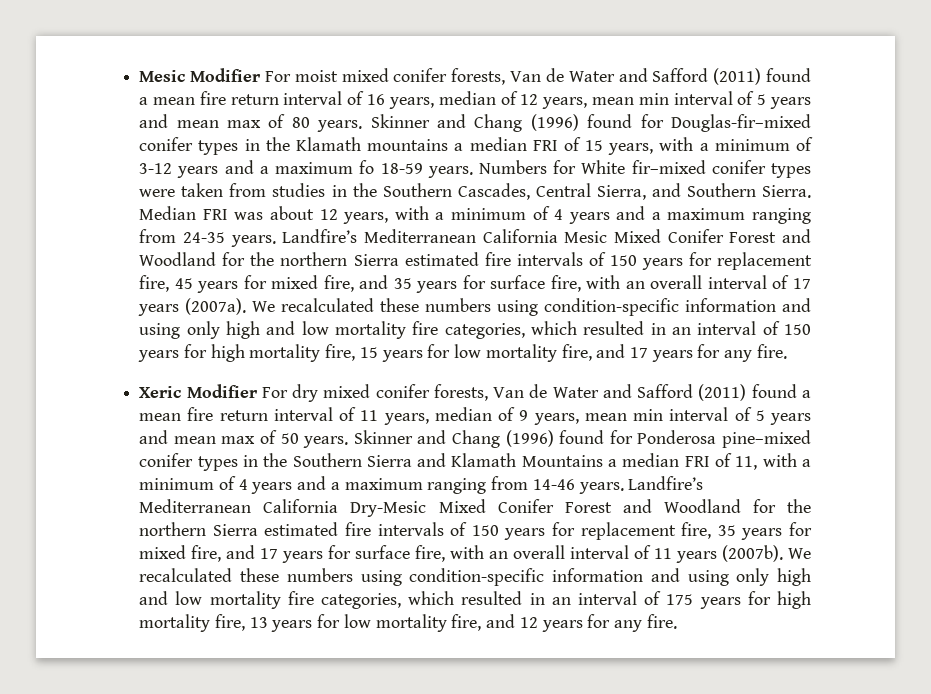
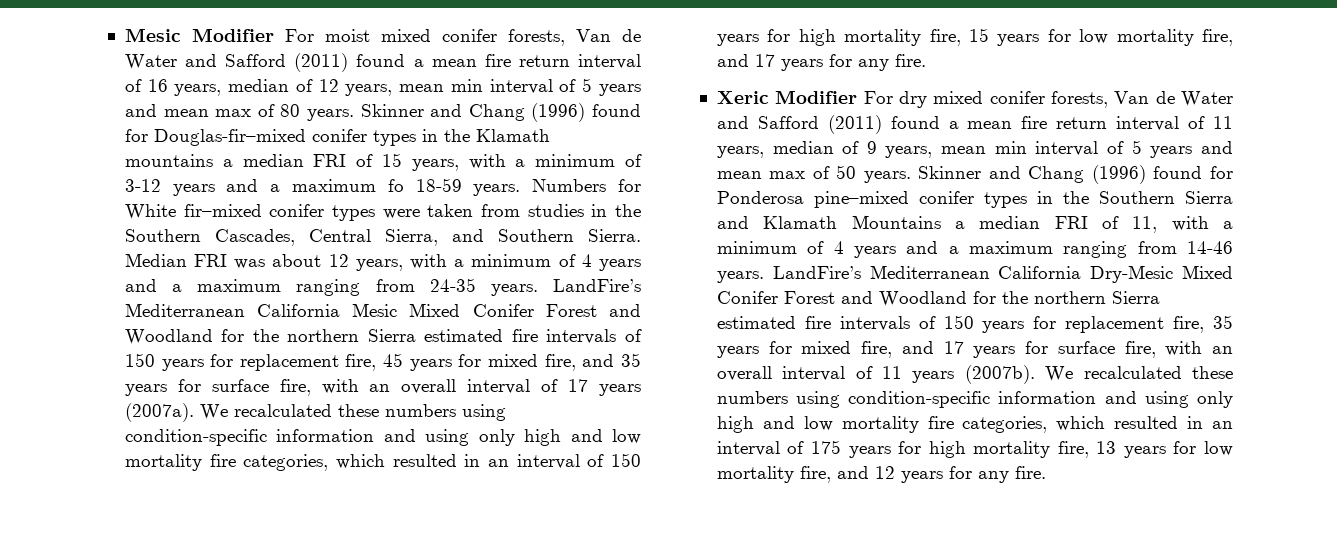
- Landfire’s Mediterranean California Mesic Mixed Conifer Forest and Woodland for the northern Sierra estimated fire intervals of 150 years for replacement fire, 45 years for mixed fire, and 35 years for surface fire, with an overall interval of 17 years (2007a).
+ LandFire’s Mediterranean California Mesic Mixed Conifer Forest and Woodland for the northern Sierra estimated fire intervals of 150 years for replacement fire, 45 years for mixed fire, and 35 years for surface fire, with an overall interval of 17 years (2007a).
- Landfire’s Mediterranean California Dry-Mesic Mixed Conifer Forest and Woodland for the northern Sierra estimated fire intervals of 150 years for replacement fire, 35 years for mixed fire, and 17 years for surface fire, with an overall interval of 11 years (2007b).
+ LandFire’s Mediterranean California Dry-Mesic Mixed Conifer Forest and Woodland for the northern Sierra estimated fire intervals of 150 years for replacement fire, 35 years for mixed fire, and 17 years for surface fire, with an overall interval of 11 years (2007b).

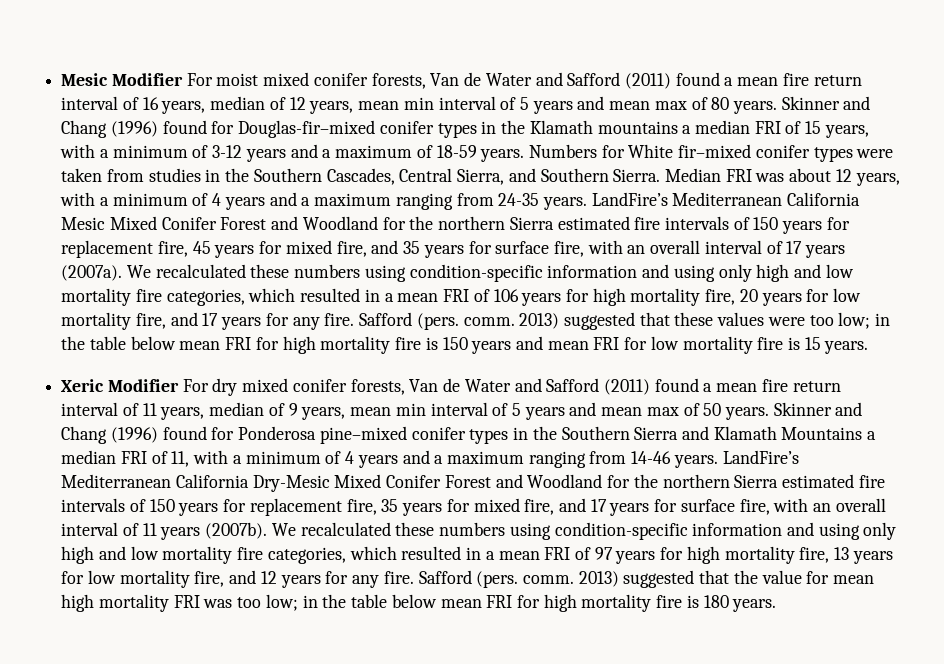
- Skinner and Chang (1996) found for Douglas-fir–mixed conifer types in the Klamath mountains a median FRI of 15 years, with a minimum of 3-12 years and a maximum fo 18-59 years.
+ Skinner and Chang (1996) found for Douglas-fir–mixed conifer types in the Klamath mountains a median FRI of 15 years, with a minimum of 3-12 years and a maximum of 18-59 years.
- We recalculated these numbers using condition-specific information and using only high and low mortality fire categories, which resulted in an interval of 150 years for high mortality fire, 15 years for low mortality fire, and 17 years for any fire.
+ We recalculated these numbers using condition-specific information and using only high and low mortality fire categories, which resulted in a mean FRI of 106 years for high mortality fire, 20 years for low mortality fire, and 17 years for any fire. Safford (pers. comm. 2013) suggested that these values were too low; in the table below mean FRI for high mortality fire is 150 years and mean FRI for low mortality fire is 15 years.
- We recalculated these numbers using condition-specific information and using only high and low mortality fire categories, which resulted in an interval of 175 years for high mortality fire, 13 years for low mortality fire, and 12 years for any fire.
+ We recalculated these numbers using condition-specific information and using only high and low mortality fire categories, which resulted in a mean FRI of 97 years for high mortality fire, 13 years for low mortality fire, and 12 years for any fire.
+ Safford (pers. comm. 2013) suggested that the value for mean high mortality FRI was too low; in the table below mean FRI for high mortality fire is 180 years.

